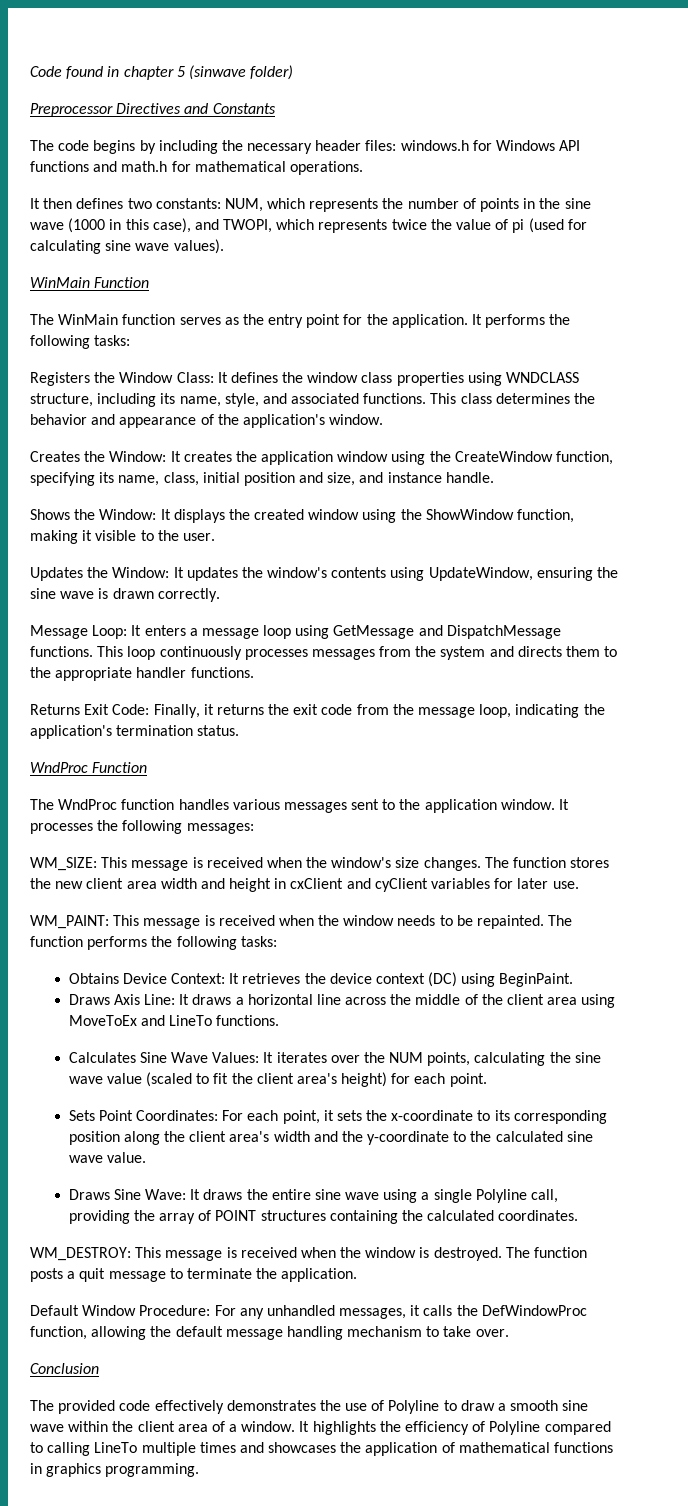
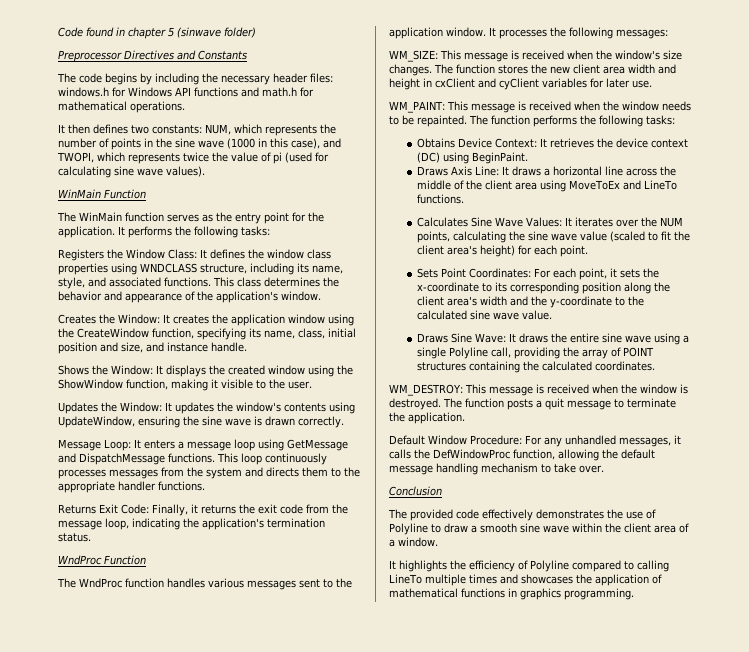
- The provided code effectively demonstrates the use of Polyline to draw a smooth sine wave within the client area of a window. It highlights the efficiency of Polyline compared to calling LineTo multiple times and showcases the application of mathematical functions in graphics programming.
+ The provided code effectively demonstrates the use of Polyline to draw a smooth sine wave within the client area of a window.
+ It highlights the efficiency of Polyline compared to calling LineTo multiple times and showcases the application of mathematical functions in graphics programming.

